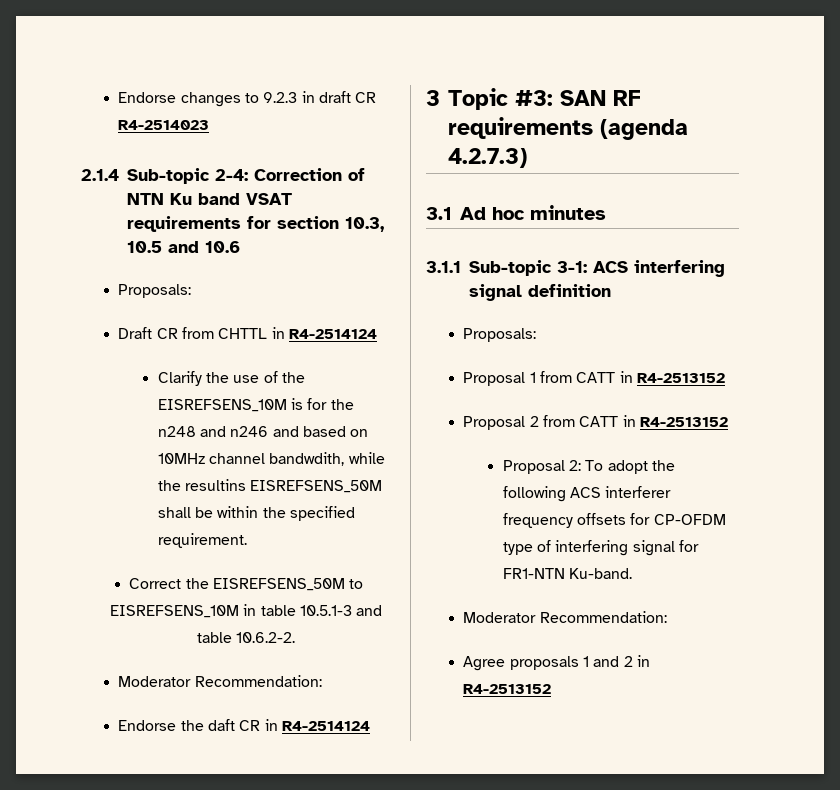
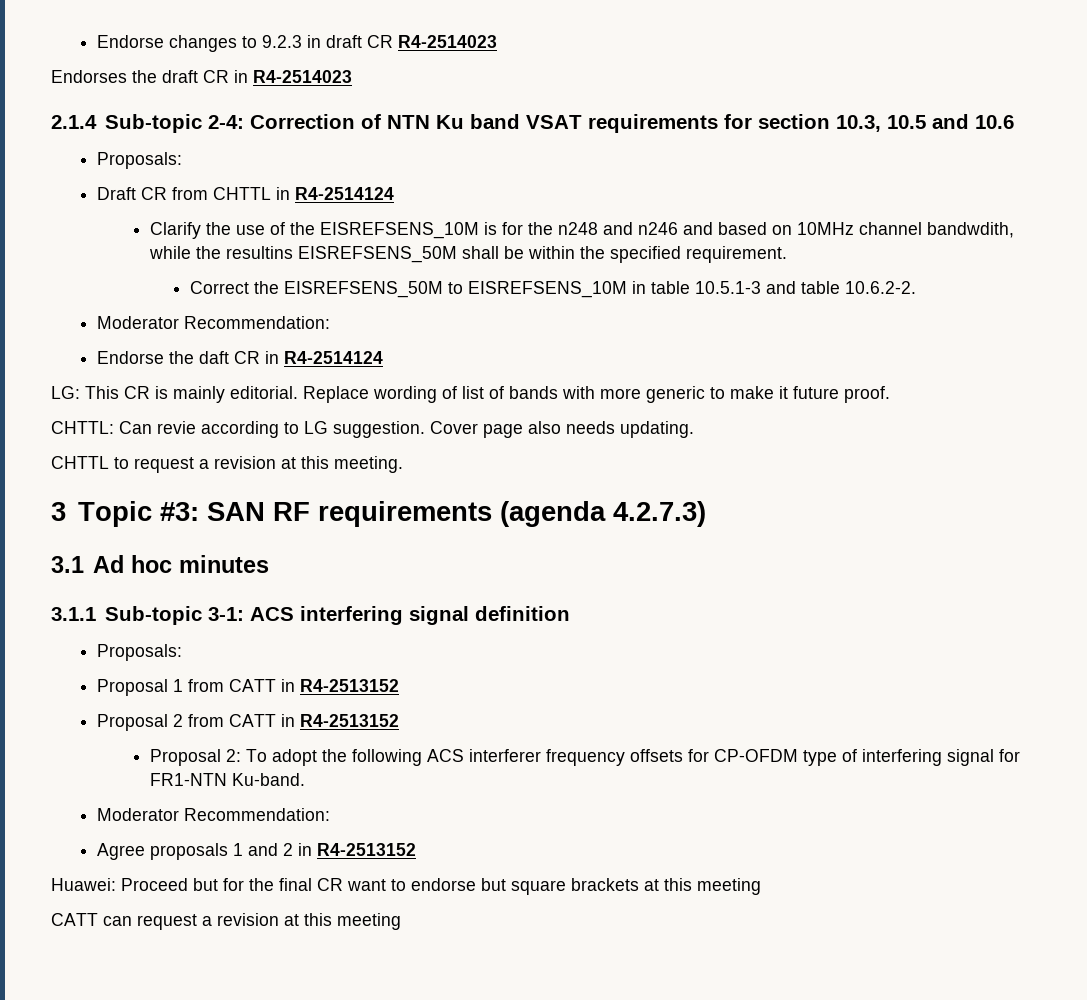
+ Endorses the draft CR in R4-2514023
+ LG: This CR is mainly editorial. Replace wording of list of bands with more generic to make it future proof.
+ CHTTL: Can revie according to LG suggestion. Cover page also needs updating.
+ CHTTL to request a revision at this meeting.
+ Huawei: Proceed but for the final CR want to endorse but square brackets at this meeting
+ CATT can request a revision at this meeting

